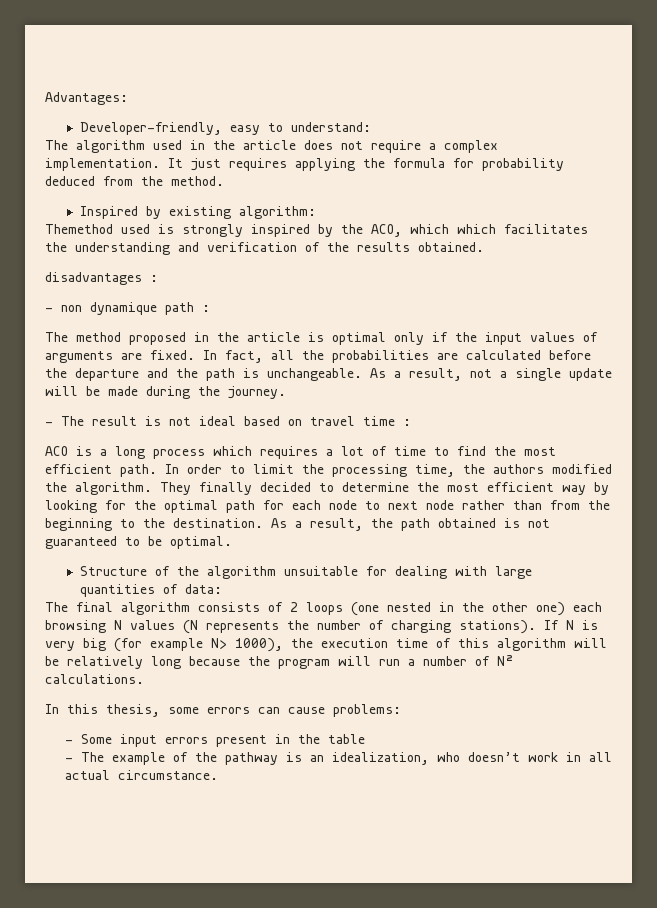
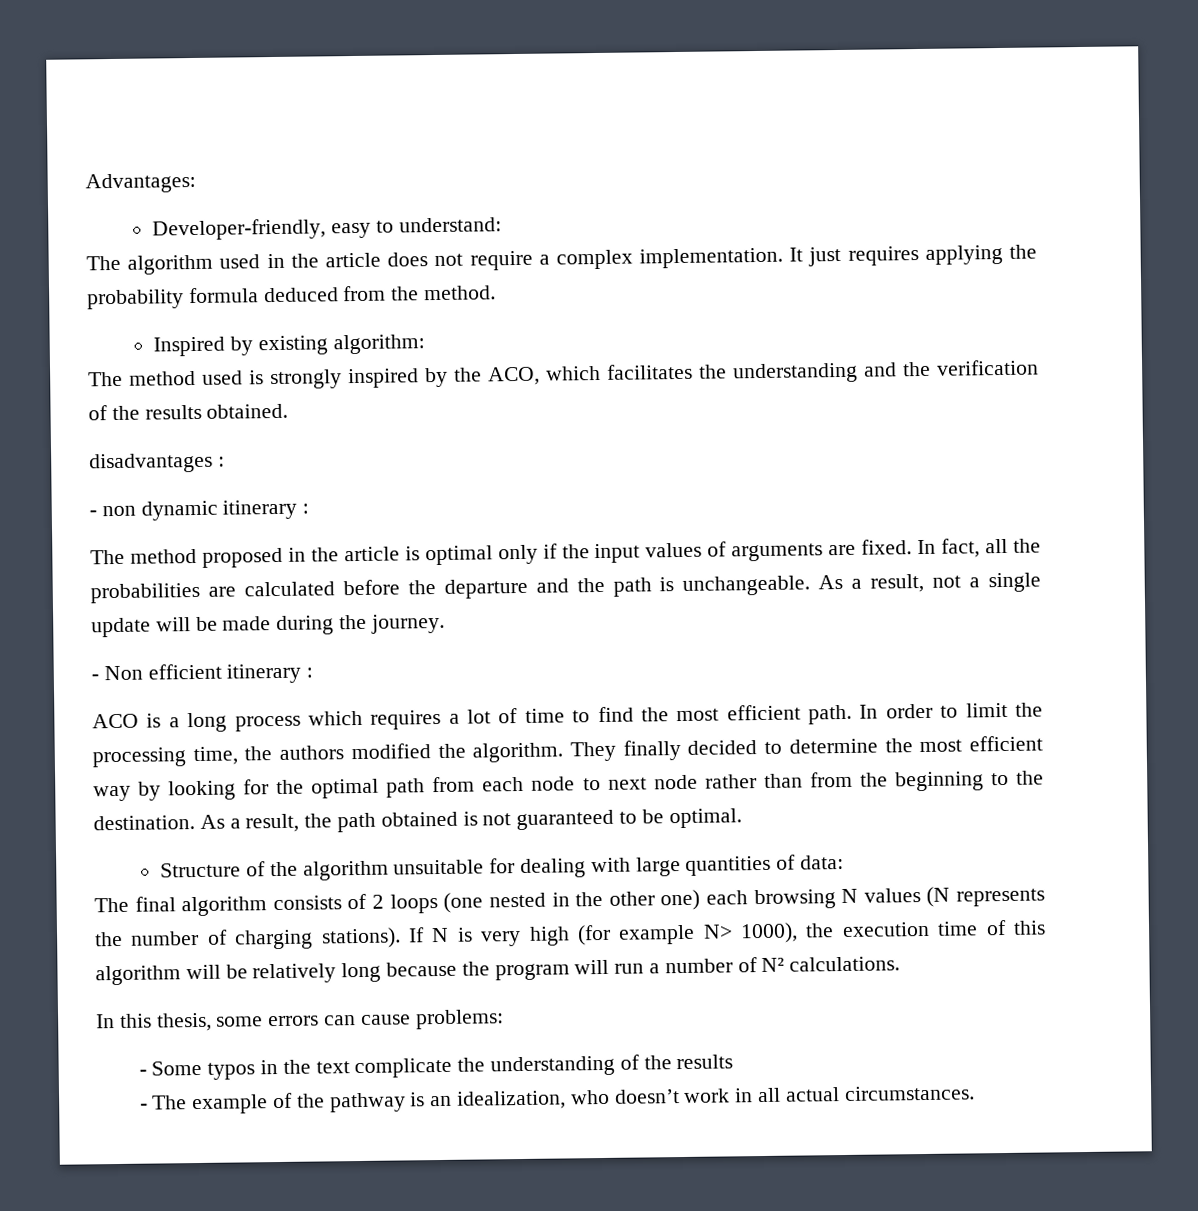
- It just requires applying the formula for probability deduced from the method.
+ It just requires applying the probability formula deduced from the method.
- Themethod used is strongly inspired by the ACO, which which facilitates the understanding and verification of the results obtained.
+ The method used is strongly inspired by the ACO, which facilitates the understanding and the verification of the results obtained.
- - non dynamique path :
+ - non dynamic itinerary :
- - The result is not ideal based on travel time :
+ - Non efficient itinerary :
- They finally decided to determine the most efficient way by looking for the optimal path for each node to next node rather than from the beginning to the destination.
+ They finally decided to determine the most efficient way by looking for the optimal path from each node to next node rather than from the beginning to the destination.
- If N is very big (for example N> 1000), the execution time of this algorithm will be relatively long because the program will run a number of N² calculations.
+ If N is very high (for example N> 1000), the execution time of this algorithm will be relatively long because the program will run a number of N² calculations.
- - Some input errors present in the table
+ - Some typos in the text complicate the understanding of the results
- - The example of the pathway is an idealization, who doesn’t work in all actual circumstance.
+ - The example of the pathway is an idealization, who doesn’t work in all actual circumstances.

